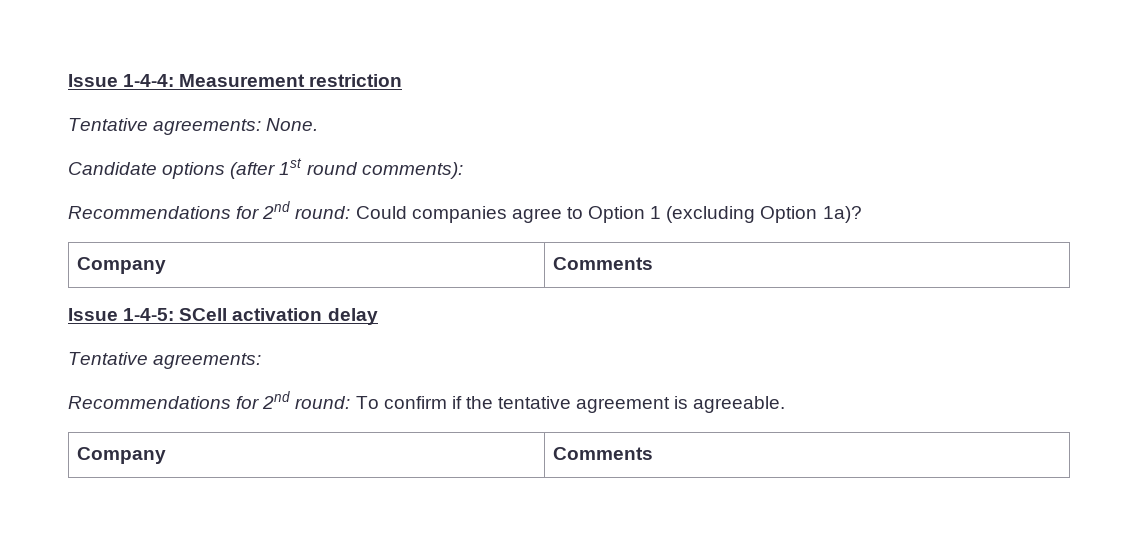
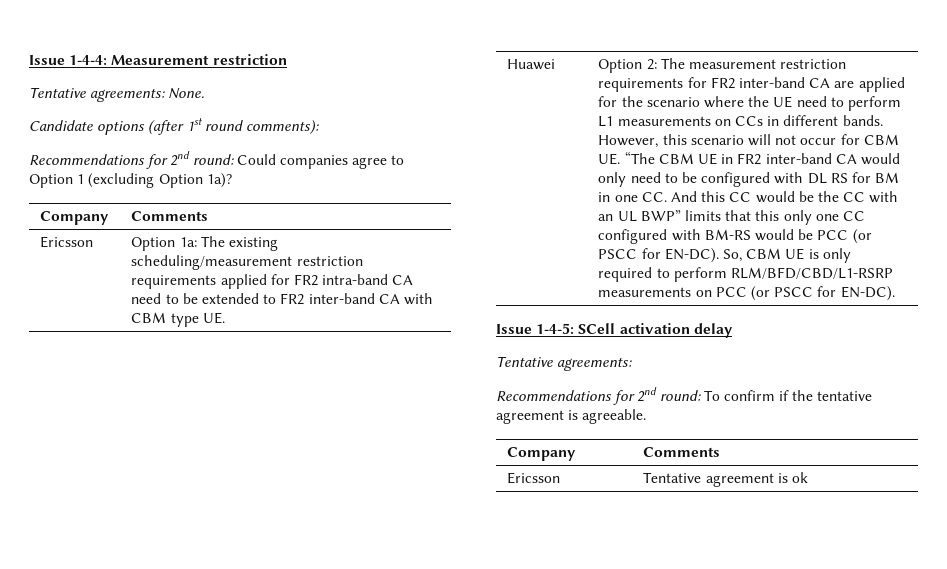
+ Ericsson | Option 1a: The existing scheduling/measurement restriction requirements applied for FR2 intra-band CA need to be extended to FR2 inter-band CA with CBM type UE.
+ Huawei | Option 2: The measurement restriction requirements for FR2 inter-band CA are applied for the scenario where the UE need to perform L1 measurements on CCs in different bands. However, this scenario will not occur for CBM UE. “The CBM UE in FR2 inter-band CA would only need to be configured with DL RS for BM in one CC. And this CC would be the CC with an UL BWP” limits that this only one CC configured with BM-RS would be PCC (or PSCC for EN-DC). So, CBM UE is only required to perform RLM/BFD/CBD/L1-RSRP measurements on PCC (or PSCC for EN-DC).
+ Ericsson | Tentative agreement is ok

